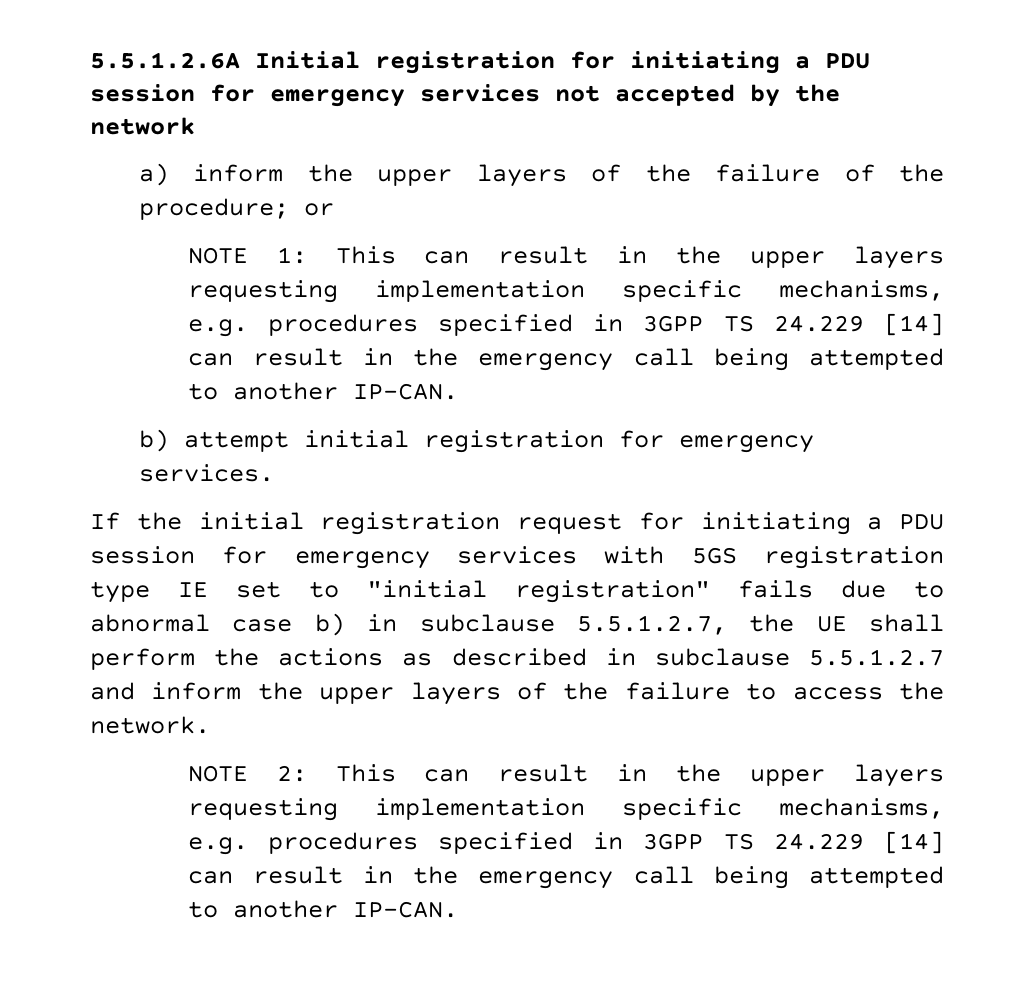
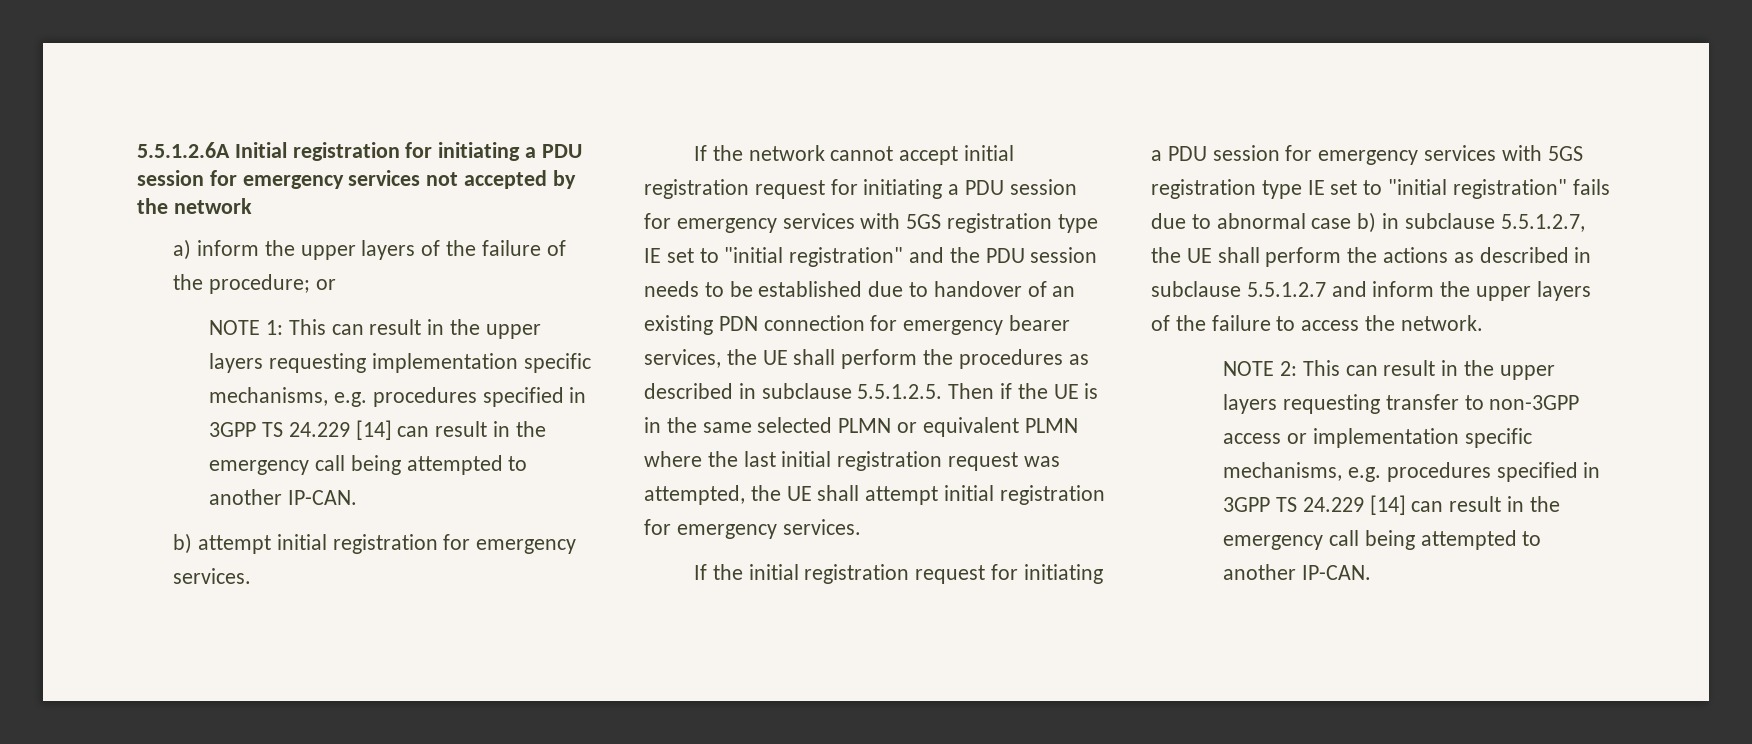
+ If the network cannot accept initial registration request for initiating a PDU session for emergency services with 5GS registration type IE set to "initial registration" and the PDU session needs to be established due to handover of an existing PDN connection for emergency bearer services, the UE shall perform the procedures as described in subclause 5.5.1.2.5. Then if the UE is in the same selected PLMN or equivalent PLMN where the last initial registration request was attempted, the UE shall attempt initial registration for emergency services.
- NOTE 2: This can result in the upper layers requesting implementation specific mechanisms, e.g. procedures specified in 3GPP TS 24.229 [14] can result in the emergency call being attempted to another IP-CAN.
+ NOTE 2: This can result in the upper layers requesting transfer to non-3GPP access or implementation specific mechanisms, e.g. procedures specified in 3GPP TS 24.229 [14] can result in the emergency call being attempted to another IP-CAN.

